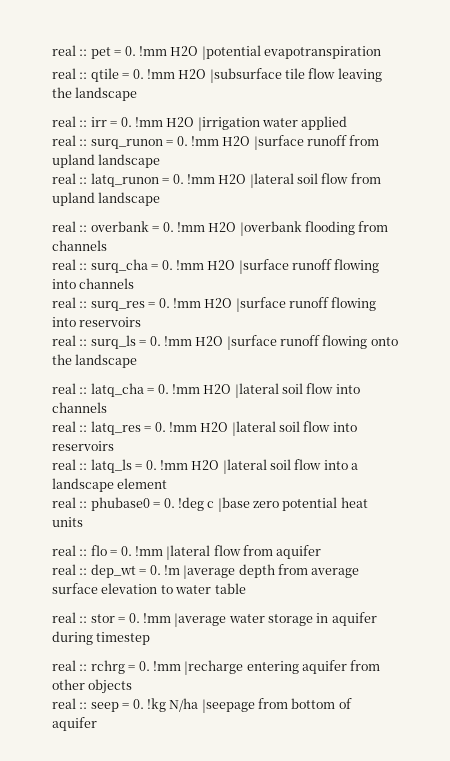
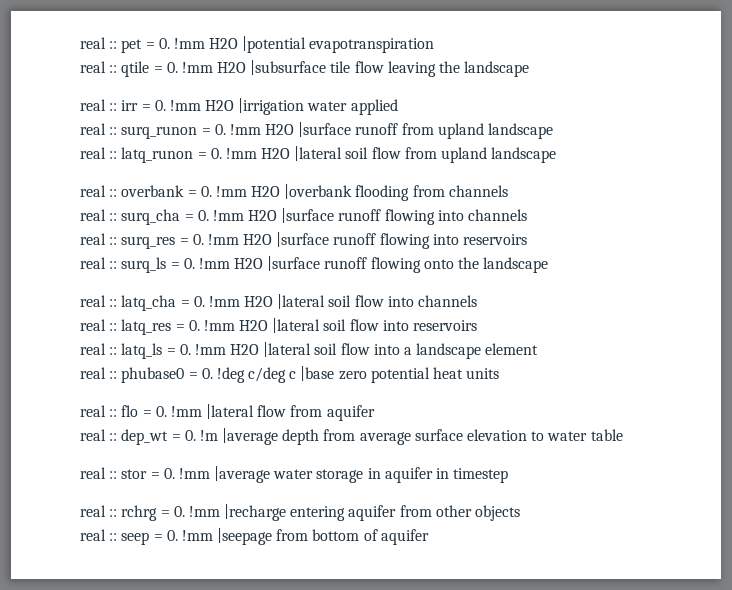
- real :: phubase0 = 0. !deg c |base zero potential heat units
+ real :: phubase0 = 0. !deg c/deg c |base zero potential heat units
- real :: stor = 0. !mm |average water storage in aquifer during timestep
+ real :: stor = 0. !mm |average water storage in aquifer in timestep
- real :: seep = 0. !kg N/ha |seepage from bottom of aquifer
+ real :: seep = 0. !mm |seepage from bottom of aquifer

